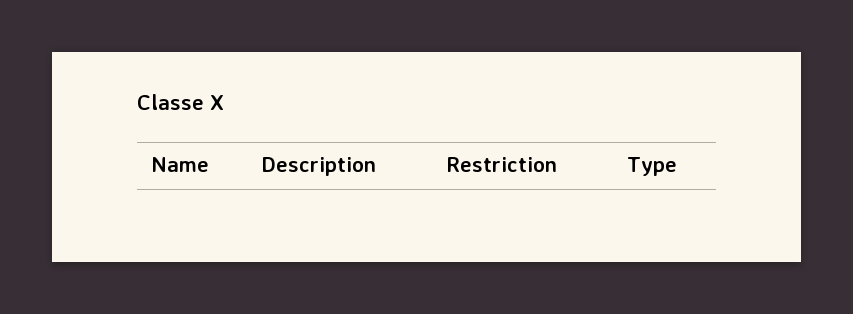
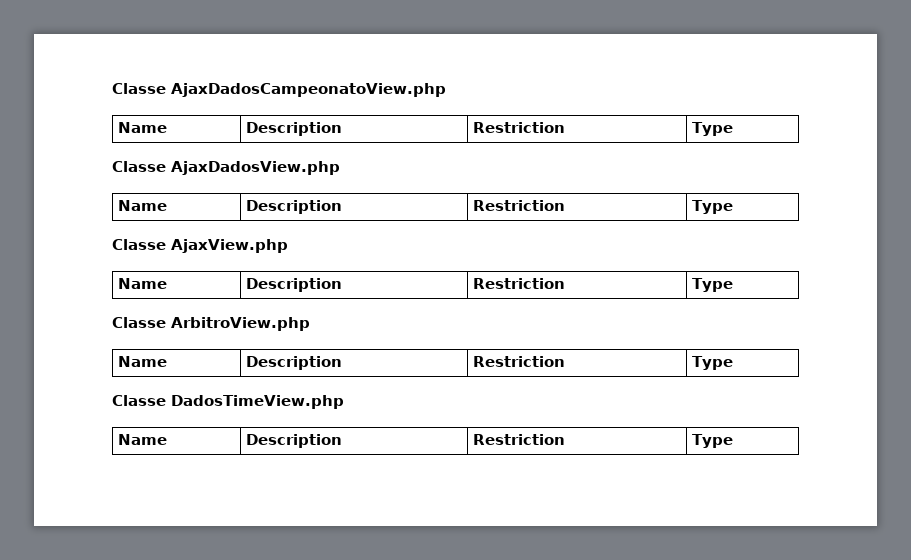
- Classe X
+ Classe AjaxDadosCampeonatoView.php
+ Name | Description | Restriction | Type
+ Classe AjaxDadosView.php
+ Name | Description | Restriction | Type
+ Classe AjaxView.php
+ Name | Description | Restriction | Type
+ Classe ArbitroView.php
+ Name | Description | Restriction | Type
+ Classe DadosTimeView.php

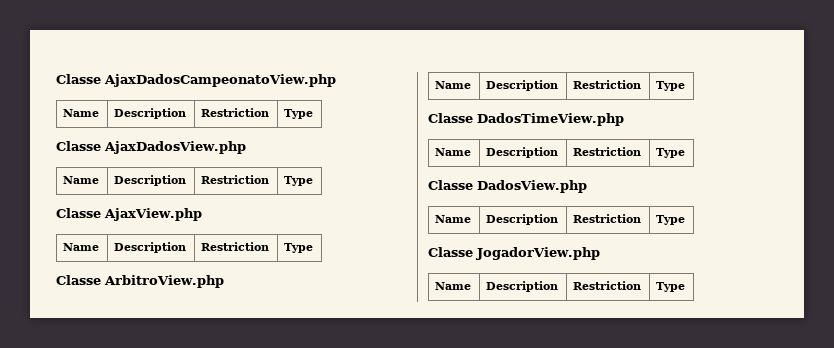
+ Classe DadosView.php
+ Name | Description | Restriction | Type
+ Classe JogadorView.php
+ Name | Description | Restriction | Type

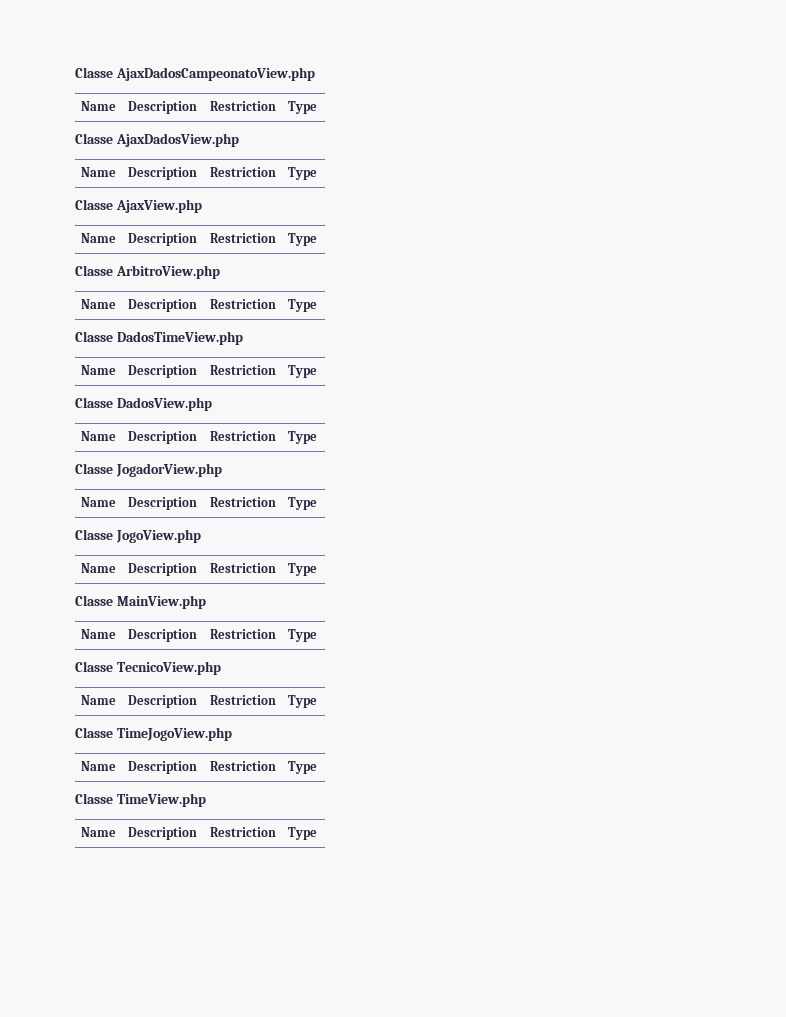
+ Classe JogoView.php
+ Name | Description | Restriction | Type
+ Classe MainView.php
+ Name | Description | Restriction | Type
+ Classe TecnicoView.php
+ Name | Description | Restriction | Type
+ Classe TimeJogoView.php
+ Name | Description | Restriction | Type
+ Classe TimeView.php
+ Name | Description | Restriction | Type

